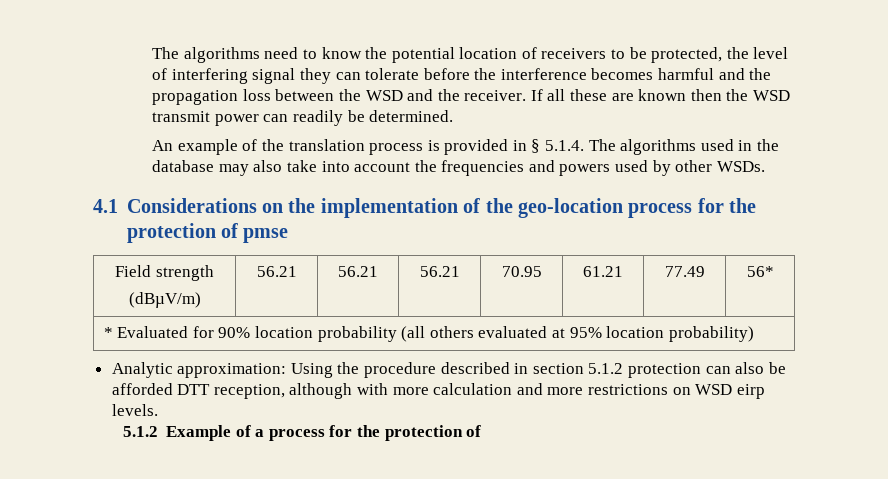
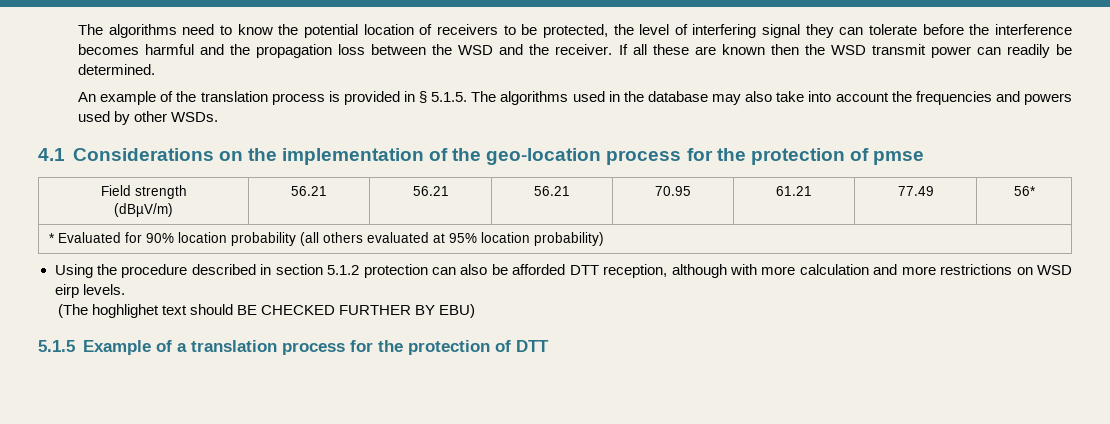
- An example of the translation process is provided in § 5.1.4. The algorithms used in the database may also take into account the frequencies and powers used by other WSDs.
+ An example of the translation process is provided in § 5.1.5. The algorithms used in the database may also take into account the frequencies and powers used by other WSDs.
- Analytic approximation: Using the procedure described in section 5.1.2 protection can also be afforded DTT reception, although with more calculation and more restrictions on WSD eirp levels.
+ Using the procedure described in section 5.1.2 protection can also be afforded DTT reception, although with more calculation and more restrictions on WSD eirp levels.
- 5.1.2 Example of a process for the protection of
+ (The hoghlighet text should BE CHECKED FURTHER BY EBU)
+ 5.1.5 Example of a translation process for the protection of DTT

